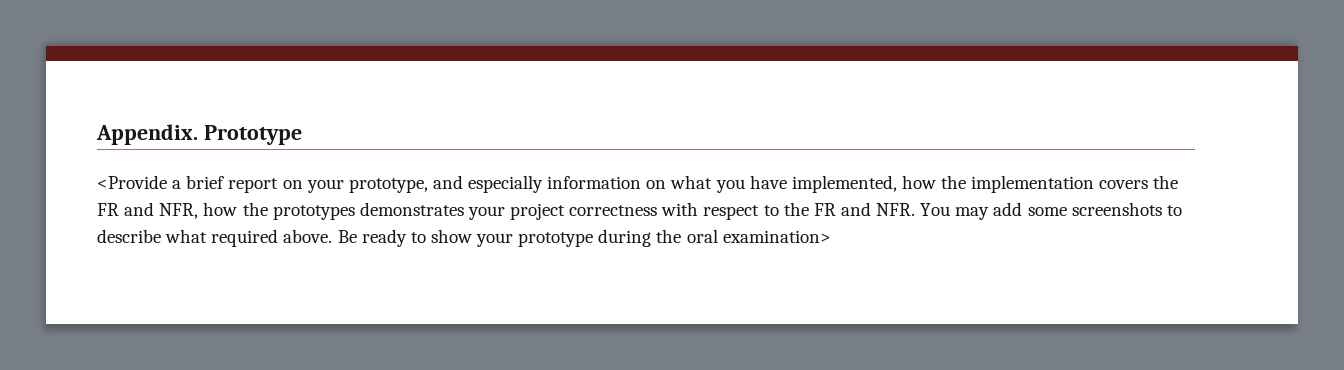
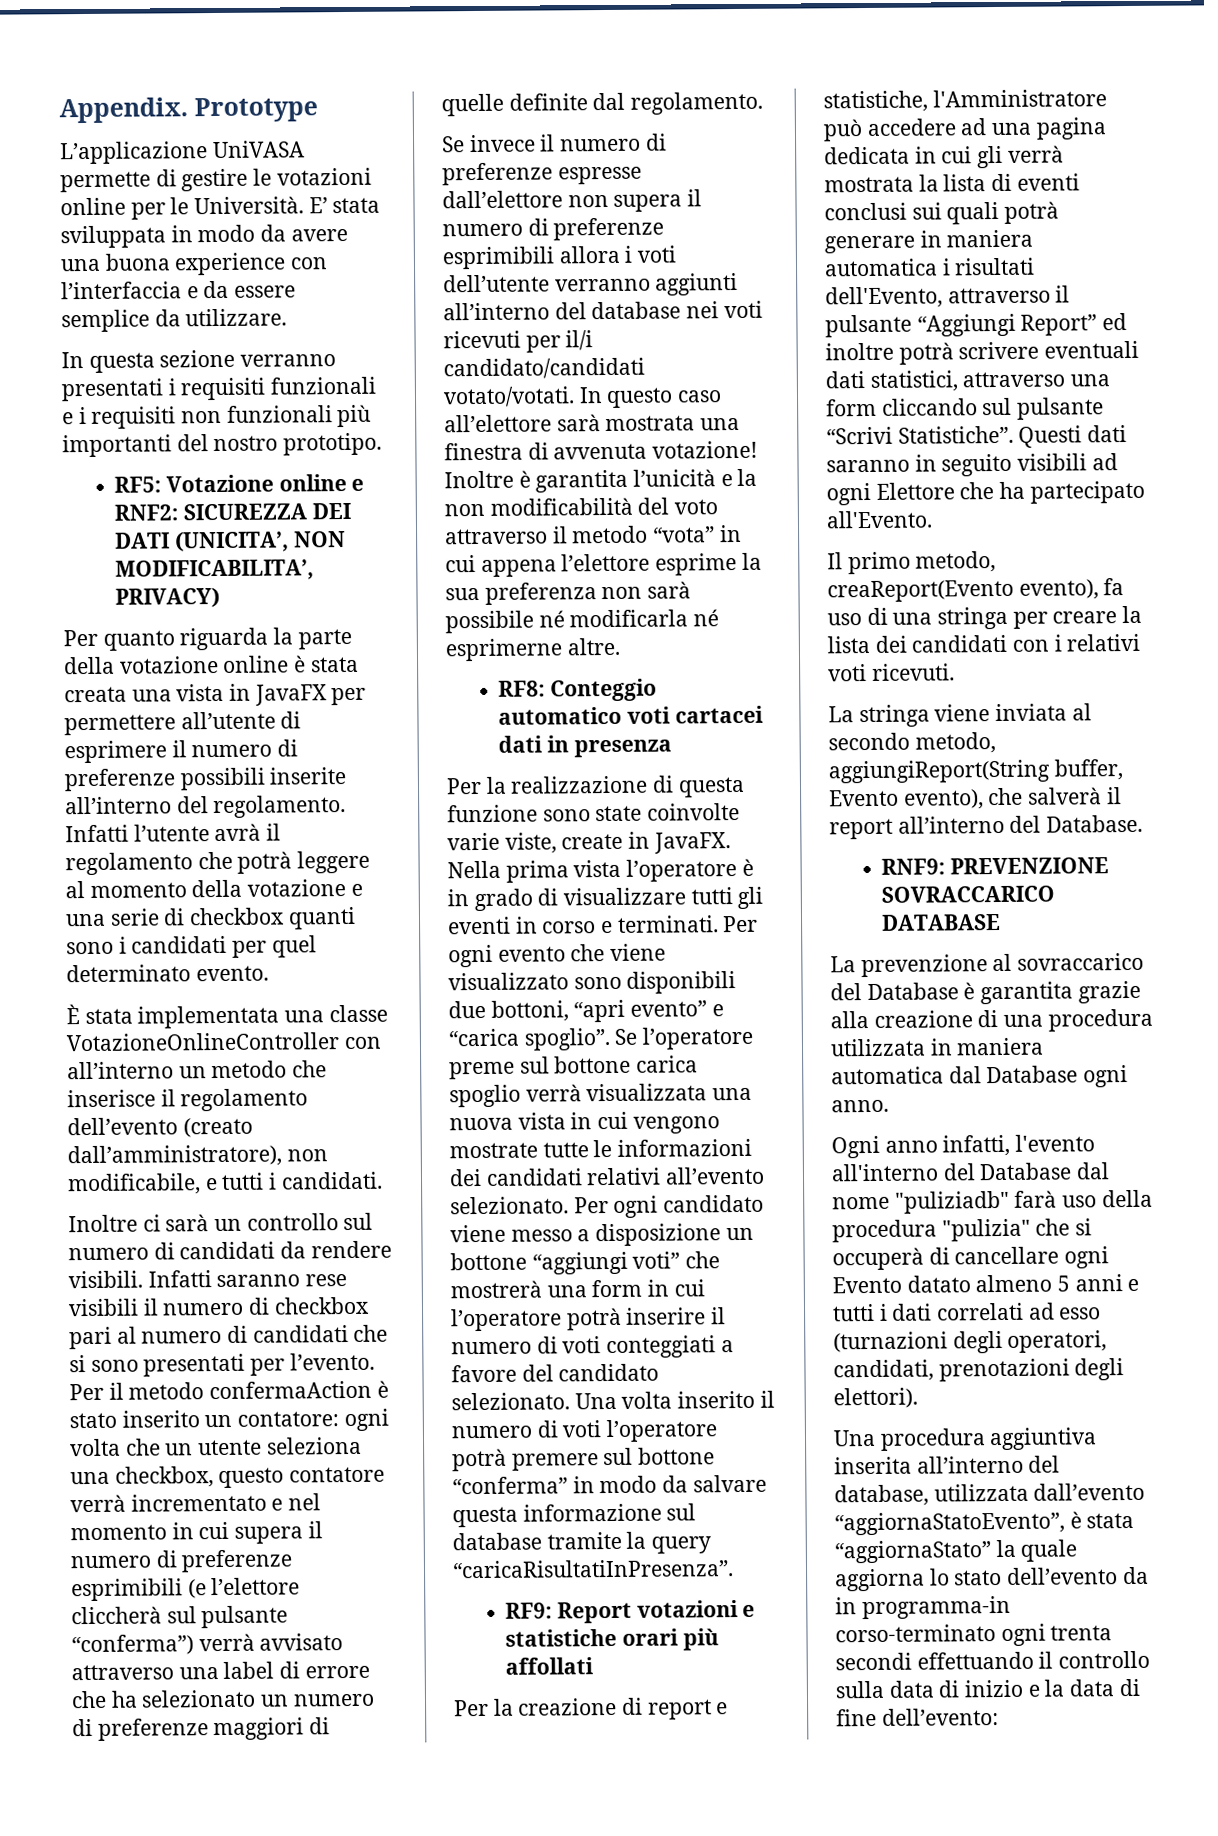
- <Provide a brief report on your prototype, and especially information on what you have implemented, how the implementation covers the FR and NFR, how the prototypes demonstrates your project correctness with respect to the FR and NFR. You may add some screenshots to describe what required above. Be ready to show your prototype during the oral examination>
+ L’applicazione UniVASA permette di gestire le votazioni online per le Università. E’ stata sviluppata in modo da avere una buona experience con l’interfaccia e da essere semplice da utilizzare.
+ In questa sezione verranno presentati i requisiti funzionali e i requisiti non funzionali più importanti del nostro prototipo.
+ RF5: Votazione online e RNF2: SICUREZZA DEI DATI (UNICITA’, NON MODIFICABILITA’, PRIVACY)
+ Per quanto riguarda la parte della votazione online è stata creata una vista in JavaFX per permettere all’utente di esprimere il numero di preferenze possibili inserite all’interno del regolamento. Infatti l’utente avrà il regolamento che potrà leggere al momento della votazione e una serie di checkbox quanti sono i candidati per quel determinato evento.
+ È stata implementata una classe VotazioneOnlineController con all’interno un metodo che inserisce il regolamento dell’evento (creato dall’amministratore), non modificabile, e tutti i candidati.
+ Inoltre ci sarà un controllo sul numero di candidati da rendere visibili. Infatti saranno rese visibili il numero di checkbox pari al numero di candidati che si sono presentati per l’evento. Per il metodo confermaAction è stato inserito un contatore: ogni volta che un utente seleziona una checkbox, questo contatore verrà incrementato e nel momento in cui supera il numero di preferenze esprimibili (e l’elettore cliccherà sul pulsante “conferma”) verrà avvisato attraverso una label di errore che ha selezionato un numero di preferenze maggiori di quelle definite dal regolamento.
+ Se invece il numero di preferenze espresse dall’elettore non supera il numero di preferenze esprimibili allora i voti dell’utente verranno aggiunti all’interno del database nei voti ricevuti per il/i candidato/candidati votato/votati. In questo caso all’elettore sarà mostrata una finestra di avvenuta votazione! Inoltre è garantita l’unicità e la non modificabilità del voto attraverso il metodo “vota” in cui appena l’elettore esprime la sua preferenza non sarà possibile né modificarla né esprimerne altre.
+ RF8: Conteggio automatico voti cartacei dati in presenza
+ Per la realizzazione di questa funzione sono state coinvolte varie viste, create in JavaFX. Nella prima vista l’operatore è in grado di visualizzare tutti gli eventi in corso e terminati. Per ogni evento che viene visualizzato sono disponibili due bottoni, “apri evento” e “carica spoglio”. Se l’operatore preme sul bottone carica spoglio verrà visualizzata una nuova vista in cui vengono mostrate tutte le informazioni dei candidati relativi all’evento selezionato. Per ogni candidato viene messo a disposizione un bottone “aggiungi voti” che mostrerà una form in cui l’operatore potrà inserire il numero di voti conteggiati a favore del candidato selezionato. Una volta inserito il numero di voti l’operatore potrà premere sul bottone “conferma” in modo da salvare questa informazione sul database tramite la query “caricaRisultatiInPresenza”.
+ RF9: Report votazioni e statistiche orari più affollati
+ Per la creazione di report e statistiche, l'Amministratore può accedere ad una pagina dedicata in cui gli verrà mostrata la lista di eventi conclusi sui quali potrà generare in maniera automatica i risultati dell'Evento, attraverso il pulsante “Aggiungi Report” ed inoltre potrà scrivere eventuali dati statistici, attraverso una form cliccando sul pulsante “Scrivi Statistiche”. Questi dati saranno in seguito visibili ad ogni Elettore che ha partecipato all'Evento.
+ Il primo metodo, creaReport(Evento evento), fa uso di una stringa per creare la lista dei candidati con i relativi voti ricevuti.
+ La stringa viene inviata al secondo metodo, aggiungiReport(String buffer, Evento evento), che salverà il report all’interno del Database.
+ RNF9: PREVENZIONE SOVRACCARICO DATABASE
+ La prevenzione al sovraccarico del Database è garantita grazie alla creazione di una procedura utilizzata in maniera automatica dal Database ogni anno.
+ Ogni anno infatti, l'evento all'interno del Database dal nome "puliziadb" farà uso della procedura "pulizia" che si occuperà di cancellare ogni Evento datato almeno 5 anni e tutti i dati correlati ad esso (turnazioni degli operatori, candidati, prenotazioni degli elettori).
+ Una procedura aggiuntiva inserita all’interno del database, utilizzata dall’evento “aggiornaStatoEvento”, è stata “aggiornaStato” la quale aggiorna lo stato dell’evento da in programma-in corso-terminato ogni trenta secondi effettuando il controllo sulla data di inizio e la data di fine dell’evento:

